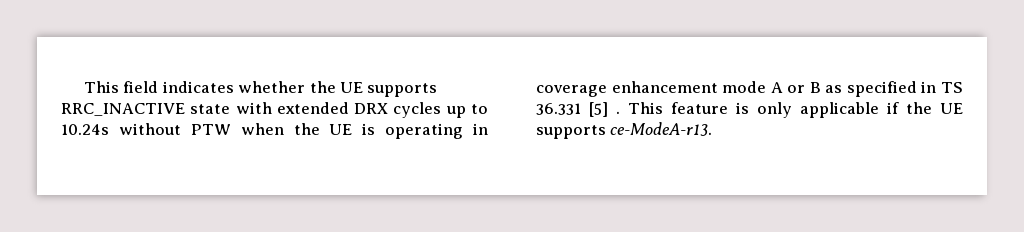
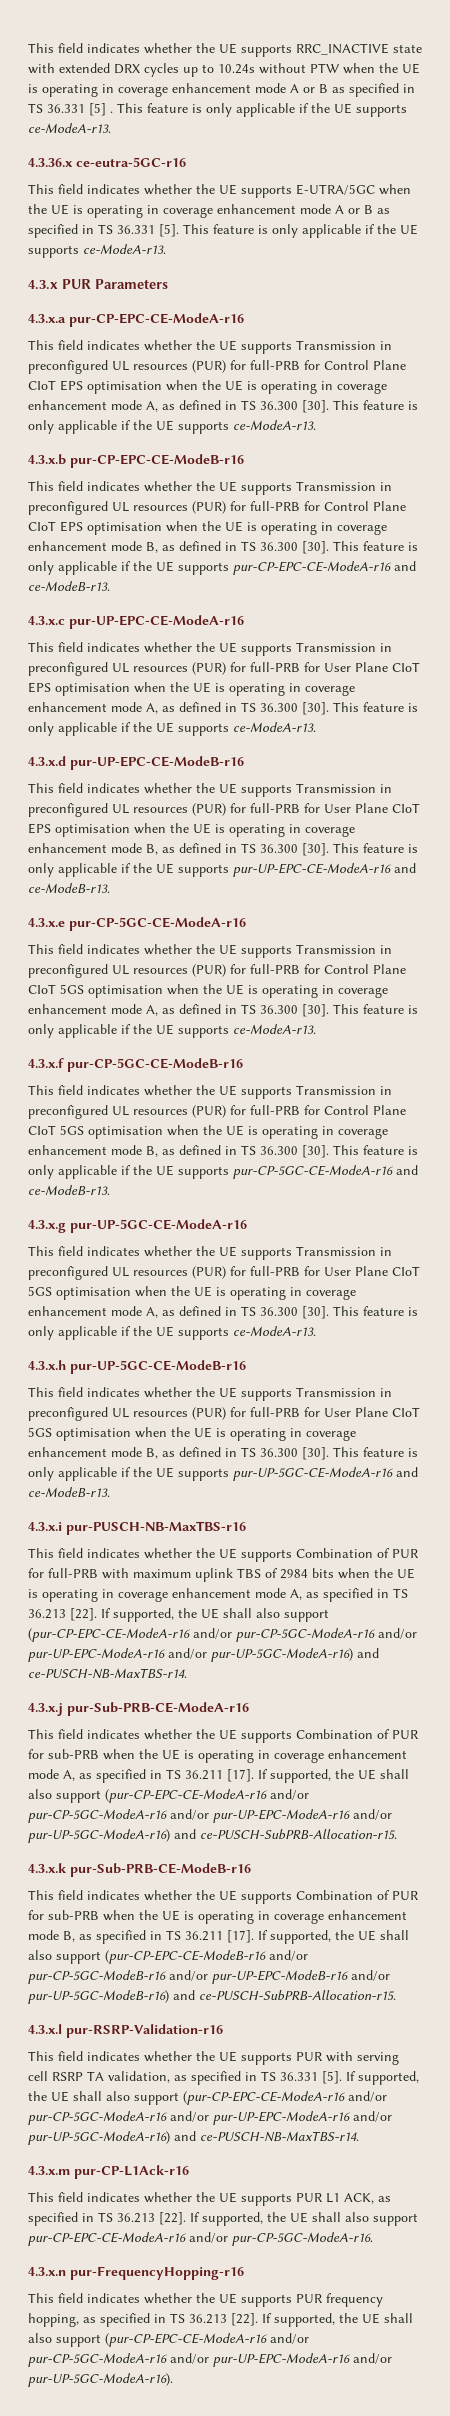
+ 4.3.36.x ce-eutra-5GC-r16
+ This field indicates whether the UE supports E-UTRA/5GC when the UE is operating in coverage enhancement mode A or B as specified in TS 36.331 [5]. This feature is only applicable if the UE supports ce-ModeA-r13.
+ 4.3.x PUR Parameters
+ 4.3.x.a pur-CP-EPC-CE-ModeA-r16
+ This field indicates whether the UE supports Transmission in preconfigured UL resources (PUR) for full-PRB for Control Plane CIoT EPS optimisation when the UE is operating in coverage enhancement mode A, as defined in TS 36.300 [30]. This feature is only applicable if the UE supports ce-ModeA-r13.
+ 4.3.x.b pur-CP-EPC-CE-ModeB-r16
+ This field indicates whether the UE supports Transmission in preconfigured UL resources (PUR) for full-PRB for Control Plane CIoT EPS optimisation when the UE is operating in coverage enhancement mode B, as defined in TS 36.300 [30]. This feature is only applicable if the UE supports pur-CP-EPC-CE-ModeA-r16 and ce-ModeB-r13.
+ 4.3.x.c pur-UP-EPC-CE-ModeA-r16
+ This field indicates whether the UE supports Transmission in preconfigured UL resources (PUR) for full-PRB for User Plane CIoT EPS optimisation when the UE is operating in coverage enhancement mode A, as defined in TS 36.300 [30]. This feature is only applicable if the UE supports ce-ModeA-r13.
+ 4.3.x.d pur-UP-EPC-CE-ModeB-r16
+ This field indicates whether the UE supports Transmission in preconfigured UL resources (PUR) for full-PRB for User Plane CIoT EPS optimisation when the UE is operating in coverage enhancement mode B, as defined in TS 36.300 [30]. This feature is only applicable if the UE supports pur-UP-EPC-CE-ModeA-r16 and ce-ModeB-r13.
+ 4.3.x.e pur-CP-5GC-CE-ModeA-r16
+ This field indicates whether the UE supports Transmission in preconfigured UL resources (PUR) for full-PRB for Control Plane CIoT 5GS optimisation when the UE is operating in coverage enhancement mode A, as defined in TS 36.300 [30]. This feature is only applicable if the UE supports ce-ModeA-r13.
+ 4.3.x.f pur-CP-5GC-CE-ModeB-r16
+ This field indicates whether the UE supports Transmission in preconfigured UL resources (PUR) for full-PRB for Control Plane CIoT 5GS optimisation when the UE is operating in coverage enhancement mode B, as defined in TS 36.300 [30]. This feature is only applicable if the UE supports pur-CP-5GC-CE-ModeA-r16 and ce-ModeB-r13.
+ 4.3.x.g pur-UP-5GC-CE-ModeA-r16
+ This field indicates whether the UE supports Transmission in preconfigured UL resources (PUR) for full-PRB for User Plane CIoT 5GS optimisation when the UE is operating in coverage enhancement mode A, as defined in TS 36.300 [30]. This feature is only applicable if the UE supports ce-ModeA-r13.
+ 4.3.x.h pur-UP-5GC-CE-ModeB-r16
+ This field indicates whether the UE supports Transmission in preconfigured UL resources (PUR) for full-PRB for User Plane CIoT 5GS optimisation when the UE is operating in coverage enhancement mode B, as defined in TS 36.300 [30]. This feature is only applicable if the UE supports pur-UP-5GC-CE-ModeA-r16 and ce-ModeB-r13.
+ 4.3.x.i pur-PUSCH-NB-MaxTBS-r16
+ This field indicates whether the UE supports Combination of PUR for full-PRB with maximum uplink TBS of 2984 bits when the UE is operating in coverage enhancement mode A, as specified in TS 36.213 [22]. If supported, the UE shall also support (pur-CP-EPC-CE-ModeA-r16 and/or pur-CP-5GC-ModeA-r16 and/or pur-UP-EPC-ModeA-r16 and/or pur-UP-5GC-ModeA-r16) and ce-PUSCH-NB-MaxTBS-r14.
+ 4.3.x.j pur-Sub-PRB-CE-ModeA-r16
+ This field indicates whether the UE supports Combination of PUR for sub-PRB when the UE is operating in coverage enhancement mode A, as specified in TS 36.211 [17]. If supported, the UE shall also support (pur-CP-EPC-CE-ModeA-r16 and/or pur-CP-5GC-ModeA-r16 and/or pur-UP-EPC-ModeA-r16 and/or pur-UP-5GC-ModeA-r16) and ce-PUSCH-SubPRB-Allocation-r15.
+ 4.3.x.k pur-Sub-PRB-CE-ModeB-r16
+ This field indicates whether the UE supports Combination of PUR for sub-PRB when the UE is operating in coverage enhancement mode B, as specified in TS 36.211 [17]. If supported, the UE shall also support (pur-CP-EPC-CE-ModeB-r16 and/or pur-CP-5GC-ModeB-r16 and/or pur-UP-EPC-ModeB-r16 and/or pur-UP-5GC-ModeB-r16) and ce-PUSCH-SubPRB-Allocation-r15.
+ 4.3.x.l pur-RSRP-Validation-r16
+ This field indicates whether the UE supports PUR with serving cell RSRP TA validation, as specified in TS 36.331 [5]. If supported, the UE shall also support (pur-CP-EPC-CE-ModeA-r16 and/or pur-CP-5GC-ModeA-r16 and/or pur-UP-EPC-ModeA-r16 and/or pur-UP-5GC-ModeA-r16) and ce-PUSCH-NB-MaxTBS-r14.
+ 4.3.x.m pur-CP-L1Ack-r16
+ This field indicates whether the UE supports PUR L1 ACK, as specified in TS 36.213 [22]. If supported, the UE shall also support pur-CP-EPC-CE-ModeA-r16 and/or pur-CP-5GC-ModeA-r16.
+ 4.3.x.n pur-FrequencyHopping-r16
+ This field indicates whether the UE supports PUR frequency hopping, as specified in TS 36.213 [22]. If supported, the UE shall also support (pur-CP-EPC-CE-ModeA-r16 and/or pur-CP-5GC-ModeA-r16 and/or pur-UP-EPC-ModeA-r16 and/or pur-UP-5GC-ModeA-r16).

